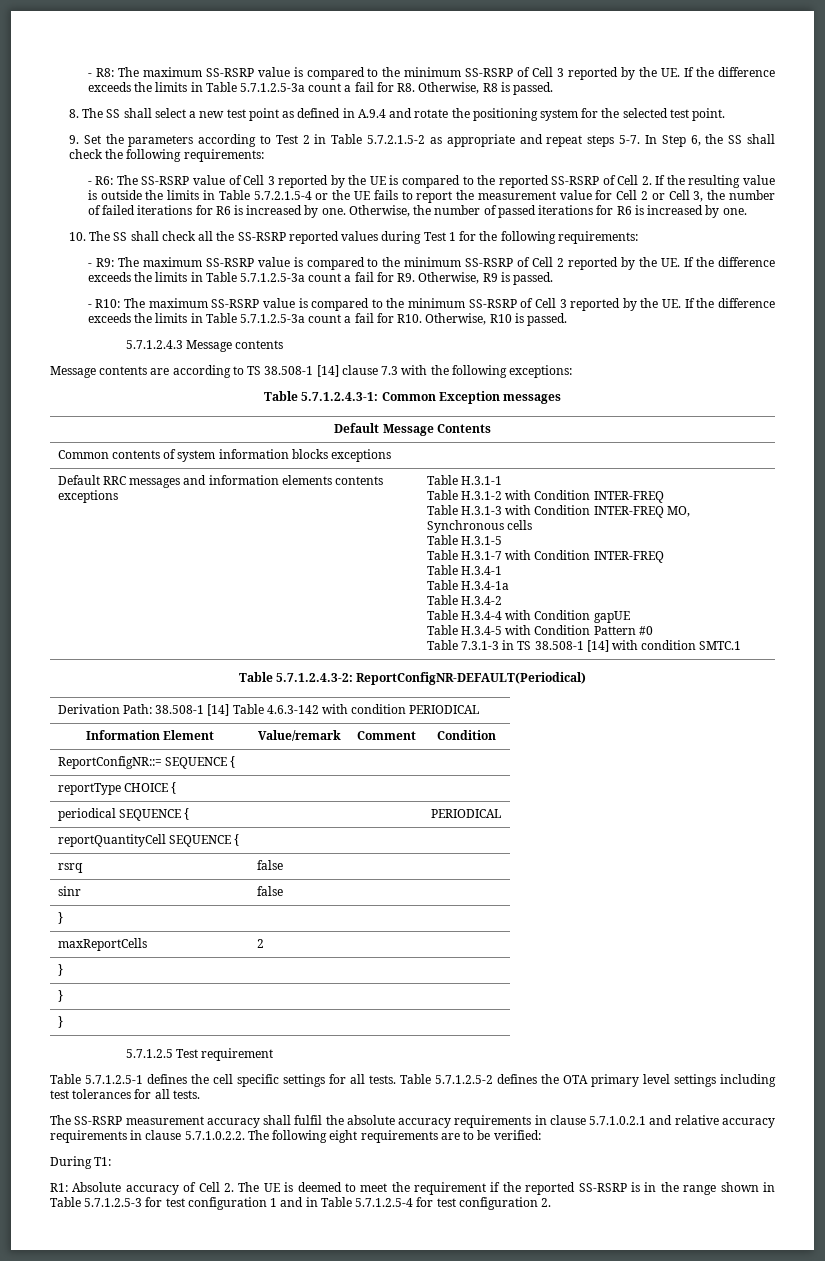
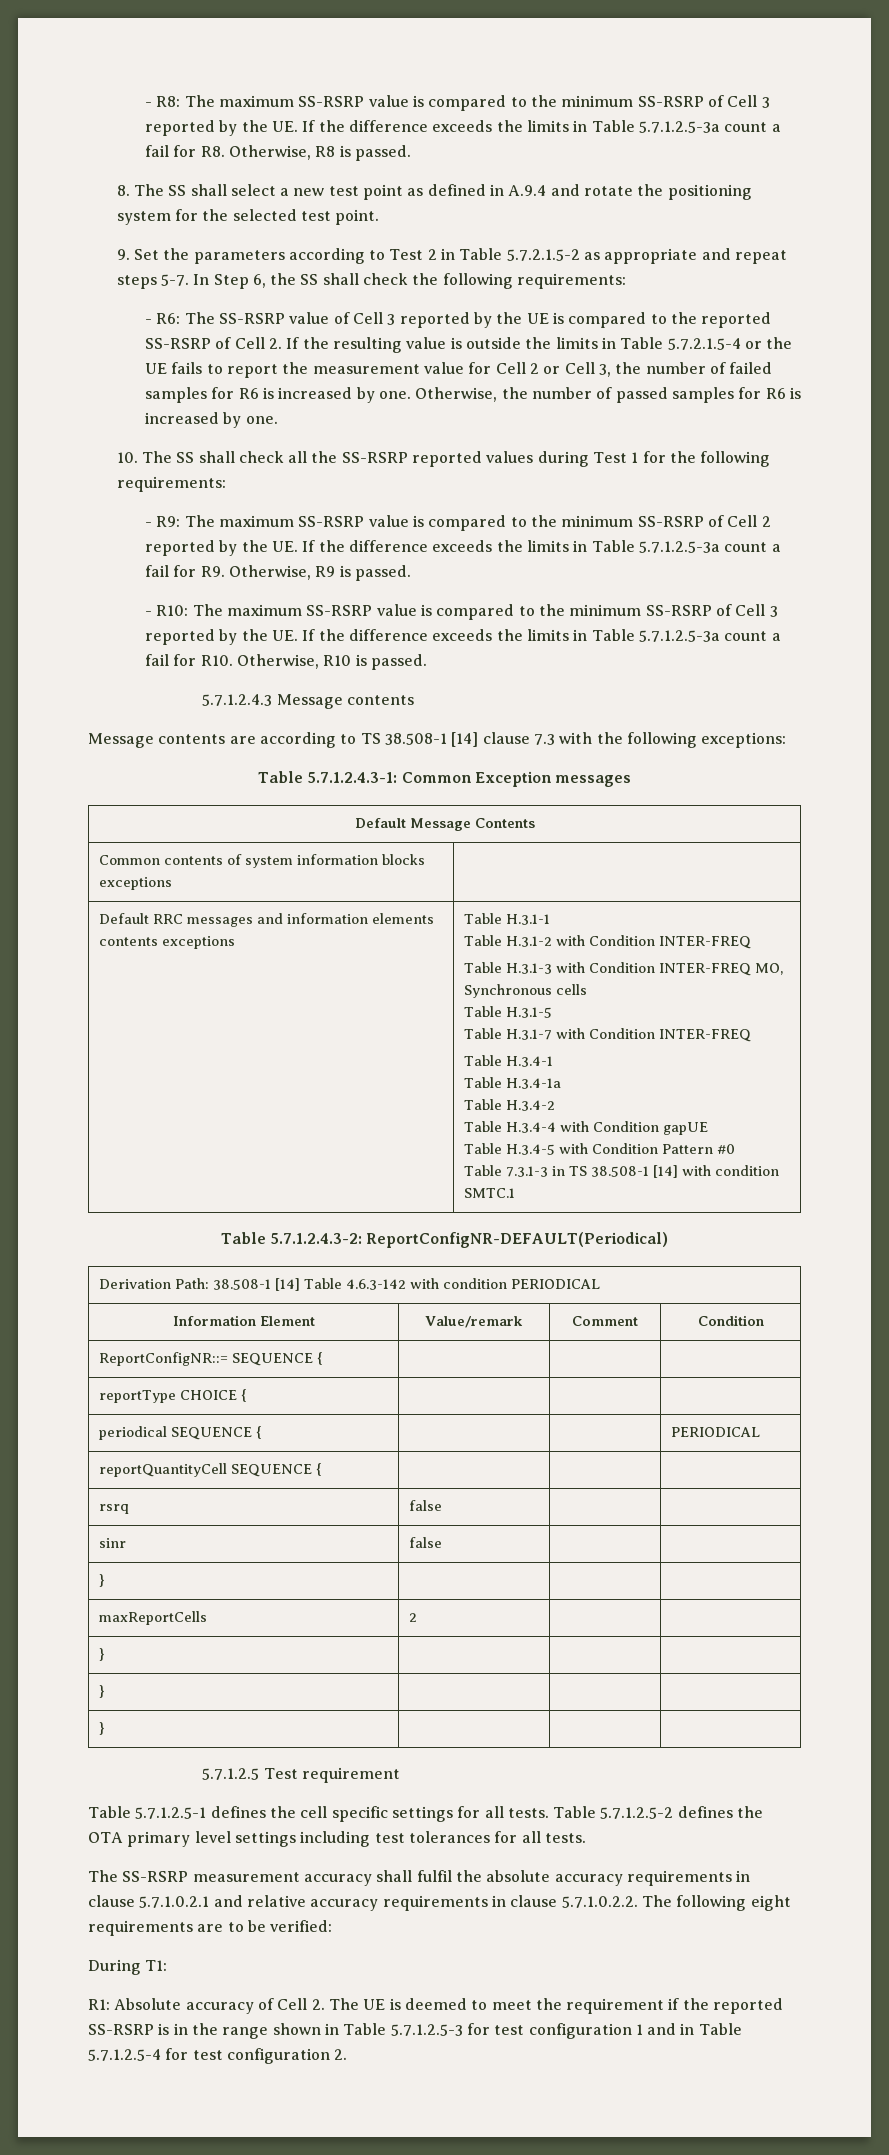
- - R6: The SS-RSRP value of Cell 3 reported by the UE is compared to the reported SS-RSRP of Cell 2. If the resulting value is outside the limits in Table 5.7.2.1.5-4 or the UE fails to report the measurement value for Cell 2 or Cell 3, the number of failed iterations for R6 is increased by one.
+ - R6: The SS-RSRP value of Cell 3 reported by the UE is compared to the reported SS-RSRP of Cell 2. If the resulting value is outside the limits in Table 5.7.2.1.5-4 or the UE fails to report the measurement value for Cell 2 or Cell 3, the number of failed samples for R6 is increased by one.
- Otherwise, the number of passed iterations for R6 is increased by one.
+ Otherwise, the number of passed samples for R6 is increased by one.

